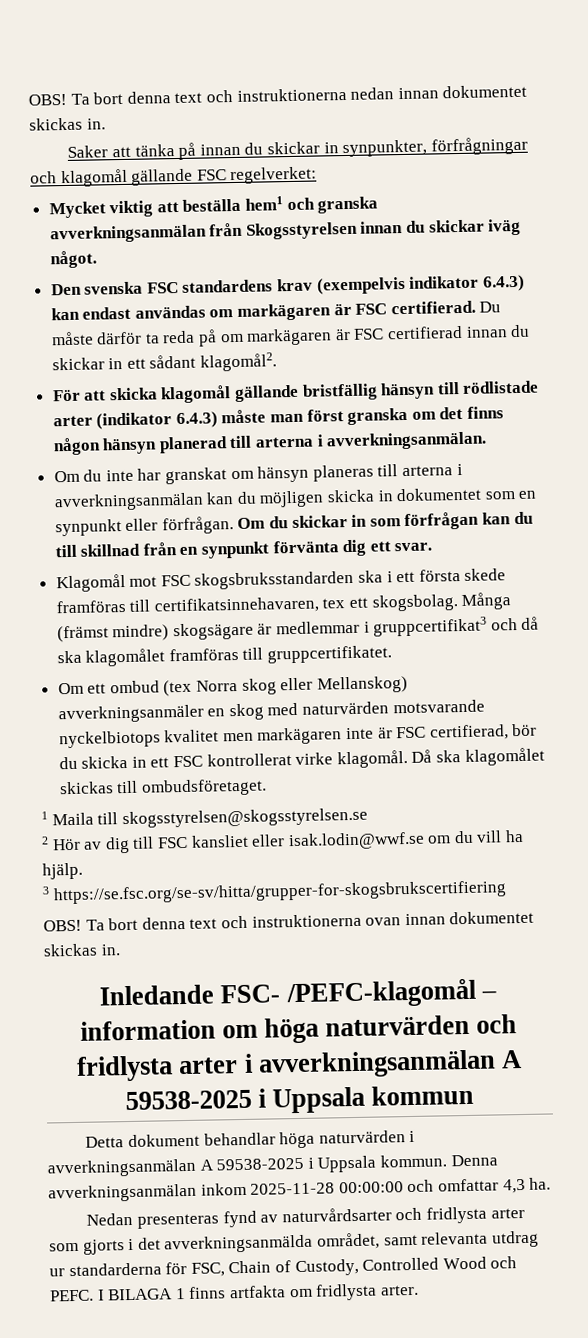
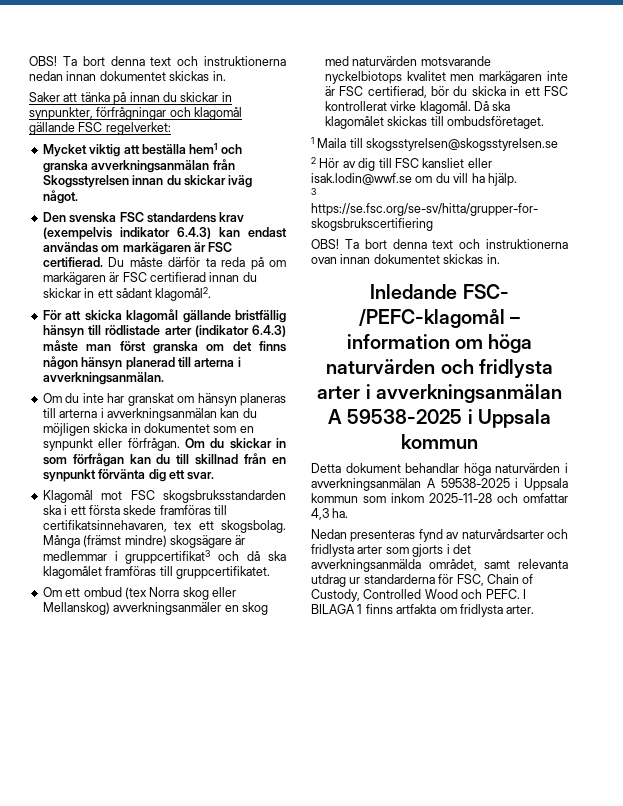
- Detta dokument behandlar höga naturvärden i avverkningsanmälan A 59538-2025 i Uppsala kommun. Denna avverkningsanmälan inkom 2025-11-28 00:00:00 och omfattar 4,3 ha.
+ Detta dokument behandlar höga naturvärden i avverkningsanmälan A 59538-2025 i Uppsala kommun som inkom 2025-11-28 och omfattar 4,3 ha.

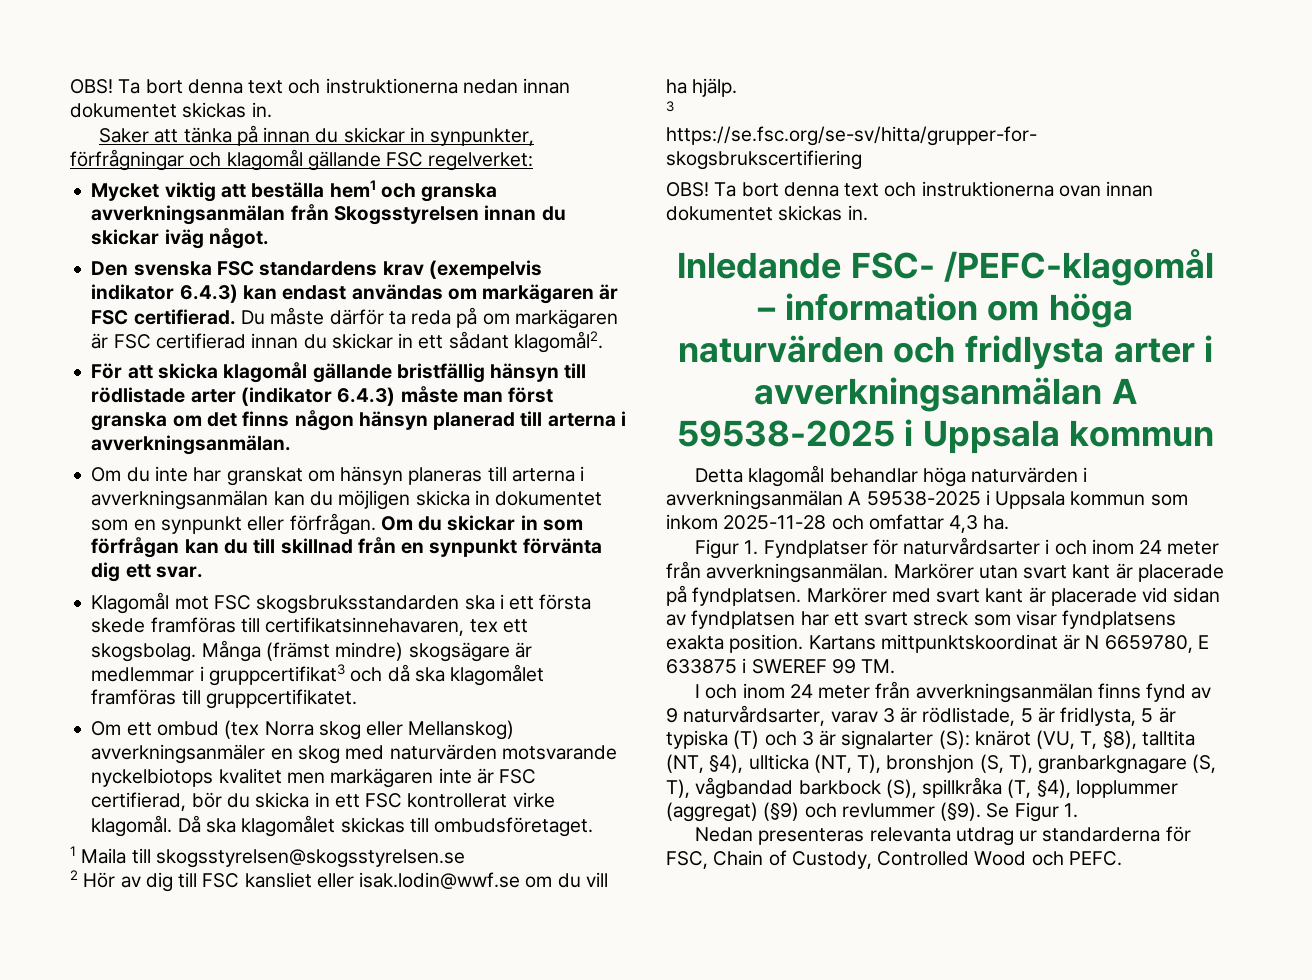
- Detta dokument behandlar höga naturvärden i avverkningsanmälan A 59538-2025 i Uppsala kommun som inkom 2025-11-28 och omfattar 4,3 ha.
+ Detta klagomål behandlar höga naturvärden i avverkningsanmälan A 59538-2025 i Uppsala kommun som inkom 2025-11-28 och omfattar 4,3 ha.
- Nedan presenteras fynd av naturvårdsarter och fridlysta arter som gjorts i det avverkningsanmälda området, samt relevanta utdrag ur standarderna för FSC, Chain of Custody, Controlled Wood och PEFC. I BILAGA 1 finns artfakta om fridlysta arter.
+ Figur 1. Fyndplatser för naturvårdsarter i och inom 24 meter från avverkningsanmälan. Markörer utan svart kant är placerade på fyndplatsen. Markörer med svart kant är placerade vid sidan av fyndplatsen har ett svart streck som visar fyndplatsens exakta position. Kartans mittpunktskoordinat är N 6659780, E 633875 i SWEREF 99 TM.
+ I och inom 24 meter från avverkningsanmälan finns fynd av 9 naturvårdsarter, varav 3 är rödlistade, 5 är fridlysta, 5 är typiska (T) och 3 är signalarter (S): knärot (VU, T, §8), talltita (NT, §4), ullticka (NT, T), bronshjon (S, T), granbarkgnagare (S, T), vågbandad barkbock (S), spillkråka (T, §4), lopplummer (aggregat) (§9) och revlummer (§9). Se Figur 1.
+ Nedan presenteras relevanta utdrag ur standarderna för FSC, Chain of Custody, Controlled Wood och PEFC.

